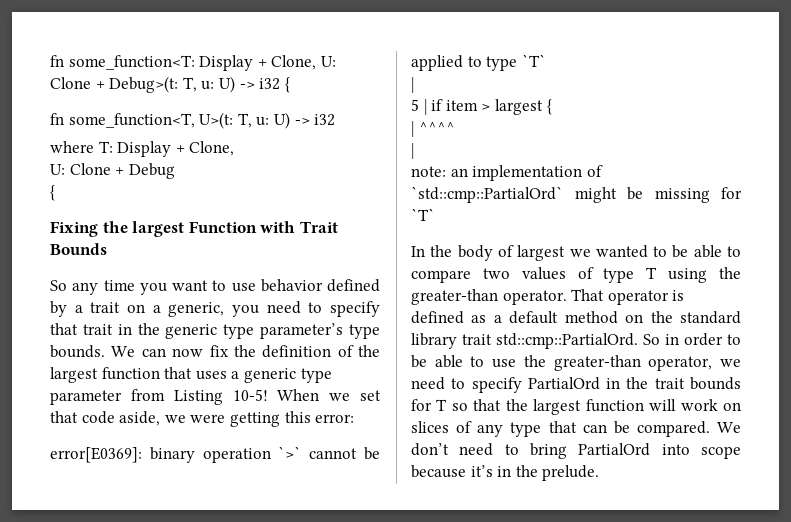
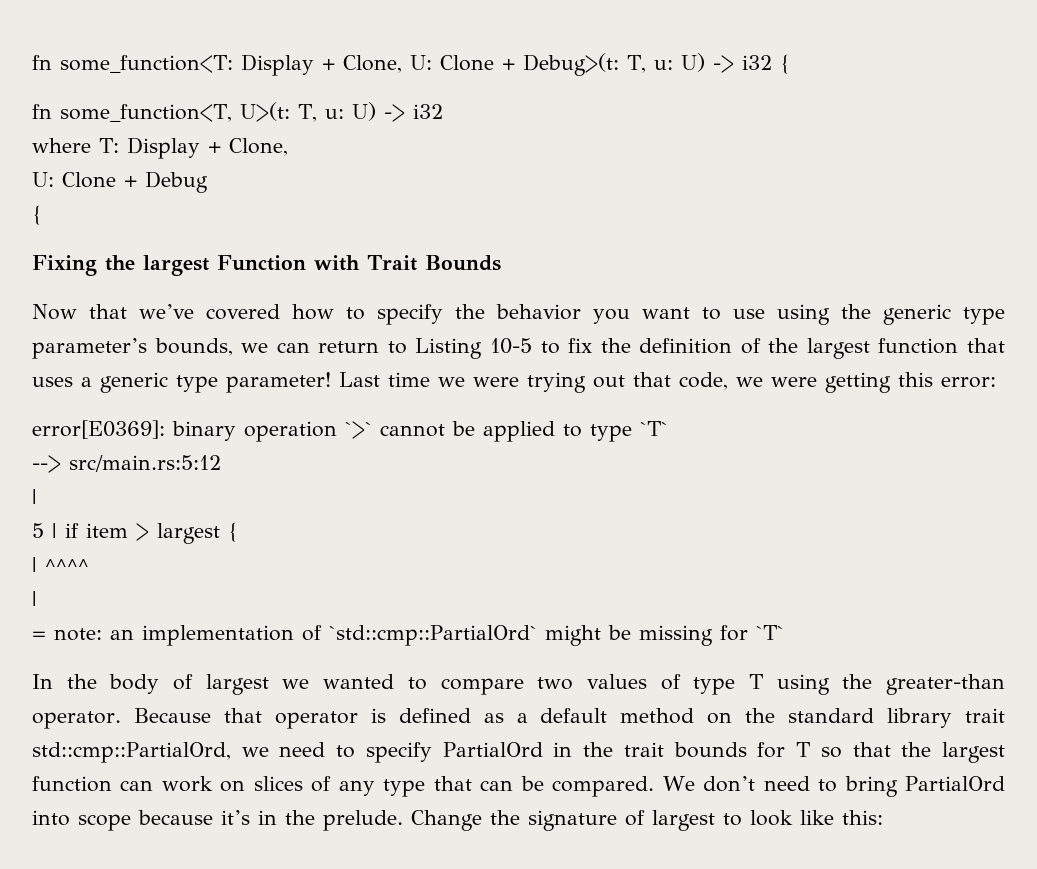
- So any time you want to use behavior defined by a trait on a generic, you need to specify that trait in the generic type parameter’s type bounds. We can now fix the definition of the largest function that uses a generic type parameter from Listing 10-5! When we set that code aside, we were getting this error:
+ Now that we’ve covered how to specify the behavior you want to use using the generic type parameter’s bounds, we can return to Listing 10-5 to fix the definition of the largest function that uses a generic type parameter! Last time we were trying out that code, we were getting this error:
+ --> src/main.rs:5:12
- note: an implementation of `std::cmp::PartialOrd` might be missing for `T`
+ = note: an implementation of `std::cmp::PartialOrd` might be missing for `T`
- In the body of largest we wanted to be able to compare two values of type T using the greater-than operator.
+ In the body of largest we wanted to compare two values of type T using the greater-than operator.
- That operator is defined as a default method on the standard library trait std::cmp::PartialOrd. So in order to be able to use the greater-than operator, we need to specify PartialOrd in the trait bounds for T so that the largest function will work on slices of any type that can be compared.
+ Because that operator is defined as a default method on the standard library trait std::cmp::PartialOrd, we need to specify PartialOrd in the trait bounds for T so that the largest function can work on slices of any type that can be compared.
+ Change the signature of largest to look like this:

